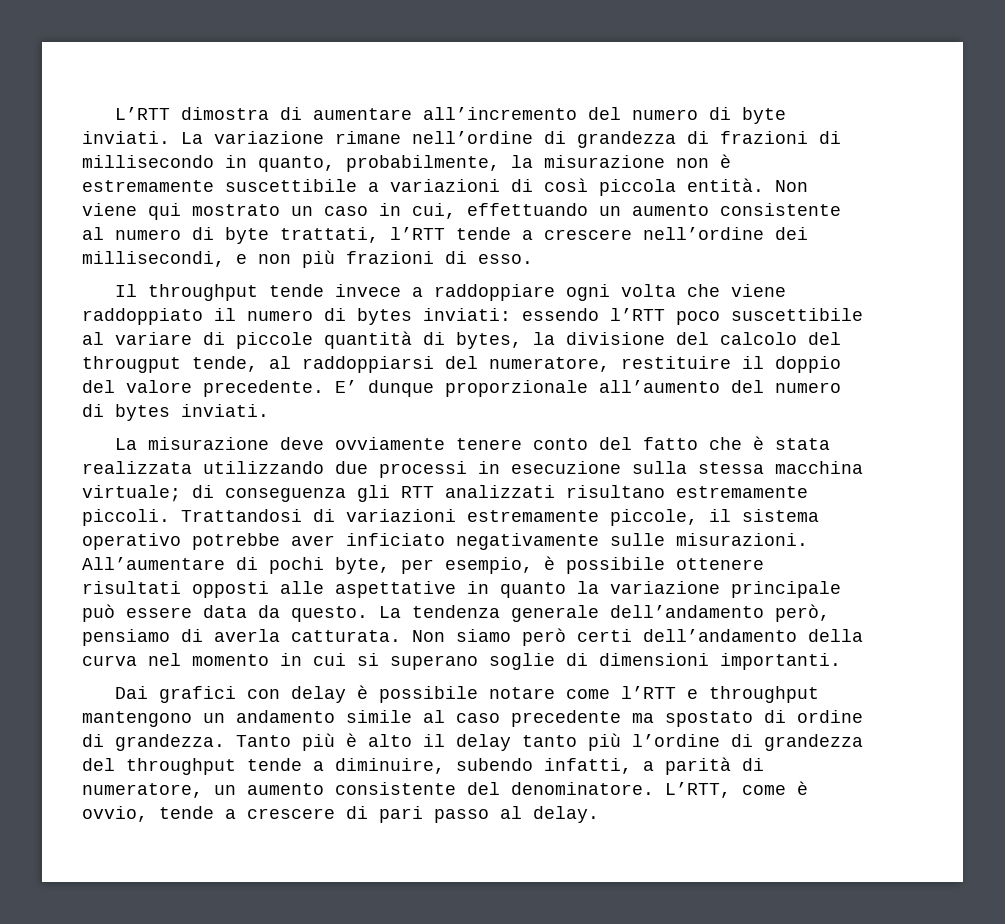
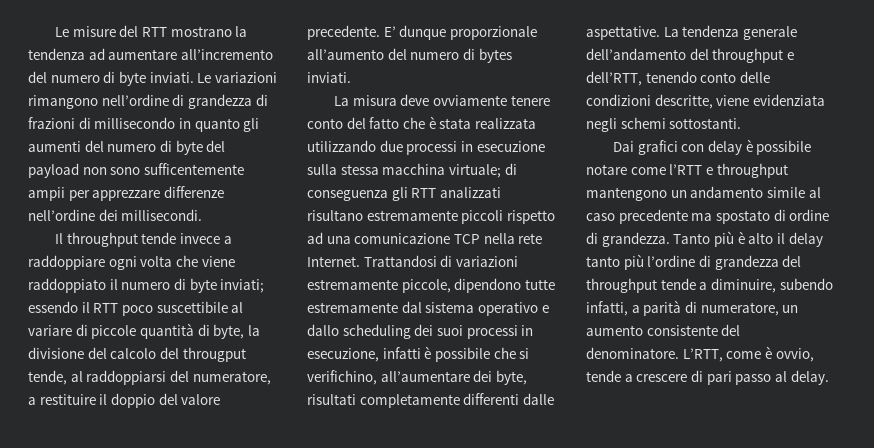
- L’RTT dimostra di aumentare all’incremento del numero di byte inviati.
+ Le misure del RTT mostrano la tendenza ad aumentare all’incremento del numero di byte inviati.
- La variazione rimane nell’ordine di grandezza di frazioni di millisecondo in quanto, probabilmente, la misurazione non è estremamente suscettibile a variazioni di così piccola entità. Non viene qui mostrato un caso in cui, effettuando un aumento consistente al numero di byte trattati, l’RTT tende a crescere nell’ordine dei millisecondi, e non più frazioni di esso.
+ Le variazioni rimangono nell’ordine di grandezza di frazioni di millisecondo in quanto gli aumenti del numero di byte del payload non sono sufficentemente ampii per apprezzare differenze nell’ordine dei millisecondi.
- Il throughput tende invece a raddoppiare ogni volta che viene raddoppiato il numero di bytes inviati: essendo l’RTT poco suscettibile al variare di piccole quantità di bytes, la divisione del calcolo del througput tende, al raddoppiarsi del numeratore, restituire il doppio del valore precedente.
+ Il throughput tende invece a raddoppiare ogni volta che viene raddoppiato il numero di byte inviati; essendo il RTT poco suscettibile al variare di piccole quantità di byte, la divisione del calcolo del througput tende, al raddoppiarsi del numeratore, a restituire il doppio del valore precedente.
- La misurazione deve ovviamente tenere conto del fatto che è stata realizzata utilizzando due processi in esecuzione sulla stessa macchina virtuale; di conseguenza gli RTT analizzati risultano estremamente piccoli.
+ La misura deve ovviamente tenere conto del fatto che è stata realizzata utilizzando due processi in esecuzione sulla stessa macchina virtuale; di conseguenza gli RTT analizzati risultano estremamente piccoli rispetto ad una comunicazione TCP nella rete Internet.
- Trattandosi di variazioni estremamente piccole, il sistema operativo potrebbe aver inficiato negativamente sulle misurazioni. All’aumentare di pochi byte, per esempio, è possibile ottenere risultati opposti alle aspettative in quanto la variazione principale può essere data da questo. La tendenza generale dell’andamento però, pensiamo di averla catturata. Non siamo però certi dell’andamento della curva nel momento in cui si superano soglie di dimensioni importanti.
+ Trattandosi di variazioni estremamente piccole, dipendono tutte estremamente dal sistema operativo e dallo scheduling dei suoi processi in esecuzione, infatti è possibile che si verifichino, all’aumentare dei byte, risultati completamente differenti dalle aspettative. La tendenza generale dell’andamento del throughput e dell’RTT, tenendo conto delle condizioni descritte, viene evidenziata negli schemi sottostanti.

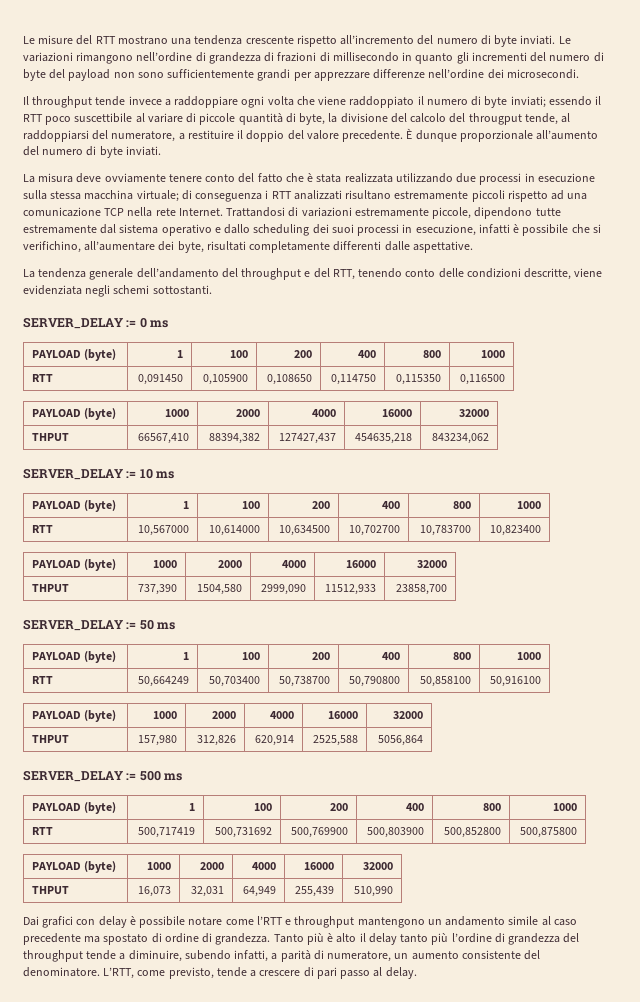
- Le misure del RTT mostrano la tendenza ad aumentare all’incremento del numero di byte inviati.
+ Le misure del RTT mostrano una tendenza crescente rispetto all’incremento del numero di byte inviati.
- Le variazioni rimangono nell’ordine di grandezza di frazioni di millisecondo in quanto gli aumenti del numero di byte del payload non sono sufficentemente ampii per apprezzare differenze nell’ordine dei millisecondi.
+ Le variazioni rimangono nell’ordine di grandezza di frazioni di millisecondo in quanto gli incrementi del numero di byte del payload non sono sufficientemente grandi per apprezzare differenze nell’ordine dei microsecondi.
- E’ dunque proporzionale all’aumento del numero di bytes inviati.
+ È dunque proporzionale all’aumento del numero di byte inviati.
- La misura deve ovviamente tenere conto del fatto che è stata realizzata utilizzando due processi in esecuzione sulla stessa macchina virtuale; di conseguenza gli RTT analizzati risultano estremamente piccoli rispetto ad una comunicazione TCP nella rete Internet.
+ La misura deve ovviamente tenere conto del fatto che è stata realizzata utilizzando due processi in esecuzione sulla stessa macchina virtuale; di conseguenza i RTT analizzati risultano estremamente piccoli rispetto ad una comunicazione TCP nella rete Internet.
- Trattandosi di variazioni estremamente piccole, dipendono tutte estremamente dal sistema operativo e dallo scheduling dei suoi processi in esecuzione, infatti è possibile che si verifichino, all’aumentare dei byte, risultati completamente differenti dalle aspettative. La tendenza generale dell’andamento del throughput e dell’RTT, tenendo conto delle condizioni descritte, viene evidenziata negli schemi sottostanti.
+ Trattandosi di variazioni estremamente piccole, dipendono tutte estremamente dal sistema operativo e dallo scheduling dei suoi processi in esecuzione, infatti è possibile che si verifichino, all’aumentare dei byte, risultati completamente differenti dalle aspettative.
+ La tendenza generale dell’andamento del throughput e del RTT, tenendo conto delle condizioni descritte, viene evidenziata negli schemi sottostanti.
+ SERVER_DELAY := 0 ms
+ PAYLOAD (byte) | 1 | 100 | 200 | 400 | 800 | 1000
+ RTT | 0,091450 | 0,105900 | 0,108650 | 0,114750 | 0,115350 | 0,116500
+ PAYLOAD (byte) | 1000 | 2000 | 4000 | 16000 | 32000
+ THPUT | 66567,410 | 88394,382 | 127427,437 | 454635,218 | 843234,062
+ SERVER_DELAY := 10 ms
+ PAYLOAD (byte) | 1 | 100 | 200 | 400 | 800 | 1000
+ RTT | 10,567000 | 10,614000 | 10,634500 | 10,702700 | 10,783700 | 10,823400
+ PAYLOAD (byte) | 1000 | 2000 | 4000 | 16000 | 32000
+ THPUT | 737,390 | 1504,580 | 2999,090 | 11512,933 | 23858,700
+ SERVER_DELAY := 50 ms
+ PAYLOAD (byte) | 1 | 100 | 200 | 400 | 800 | 1000
+ RTT | 50,664249 | 50,703400 | 50,738700 | 50,790800 | 50,858100 | 50,916100
+ PAYLOAD (byte) | 1000 | 2000 | 4000 | 16000 | 32000
+ THPUT | 157,980 | 312,826 | 620,914 | 2525,588 | 5056,864
+ SERVER_DELAY := 500 ms
+ PAYLOAD (byte) | 1 | 100 | 200 | 400 | 800 | 1000
+ RTT | 500,717419 | 500,731692 | 500,769900 | 500,803900 | 500,852800 | 500,875800
+ PAYLOAD (byte) | 1000 | 2000 | 4000 | 16000 | 32000
+ THPUT | 16,073 | 32,031 | 64,949 | 255,439 | 510,990
- L’RTT, come è ovvio, tende a crescere di pari passo al delay.
+ L’RTT, come previsto, tende a crescere di pari passo al delay.

